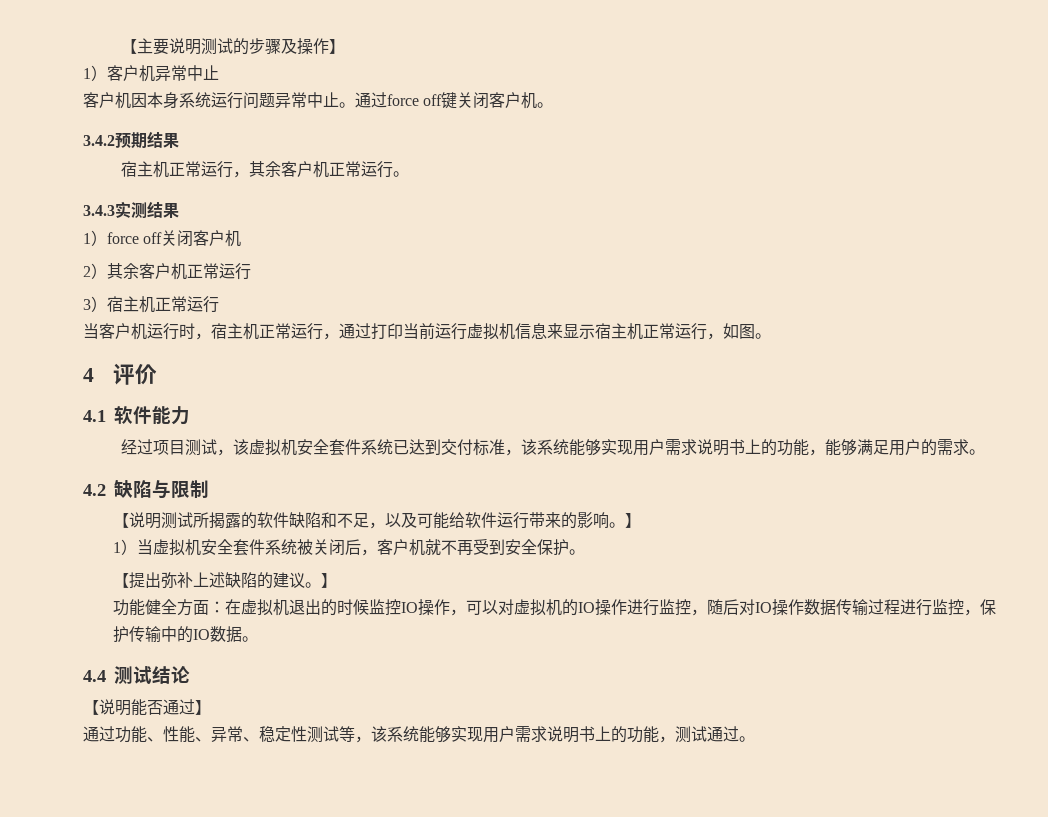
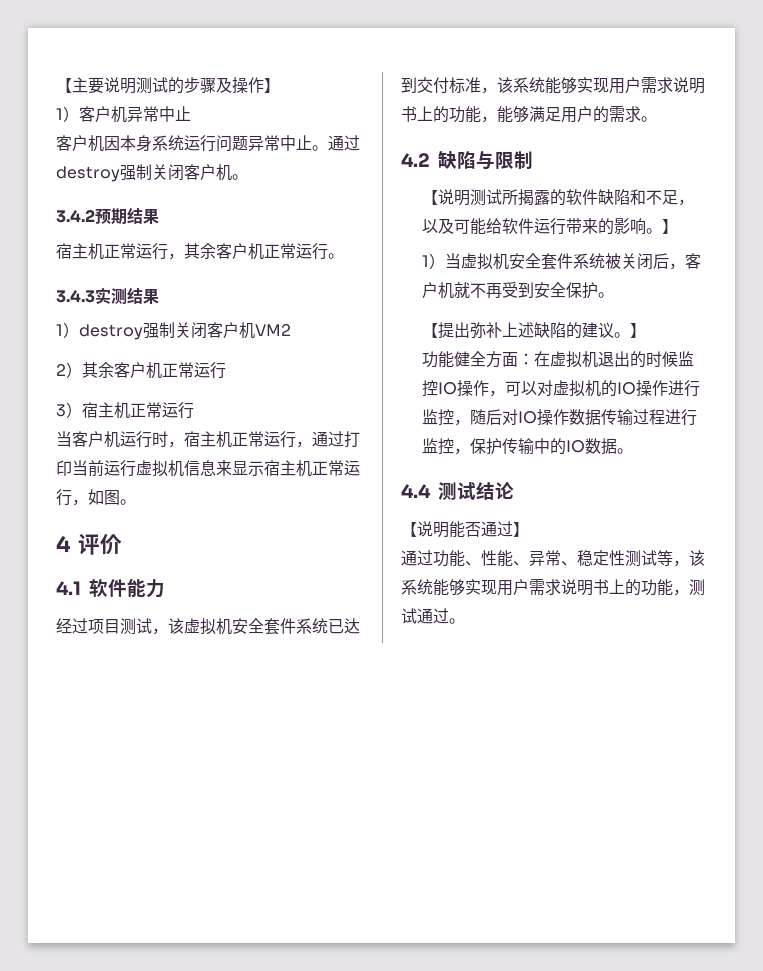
- 通过force off键关闭客户机。
+ 通过destroy强制关闭客户机。
- 1）force off关闭客户机
+ 1）destroy强制关闭客户机VM2

